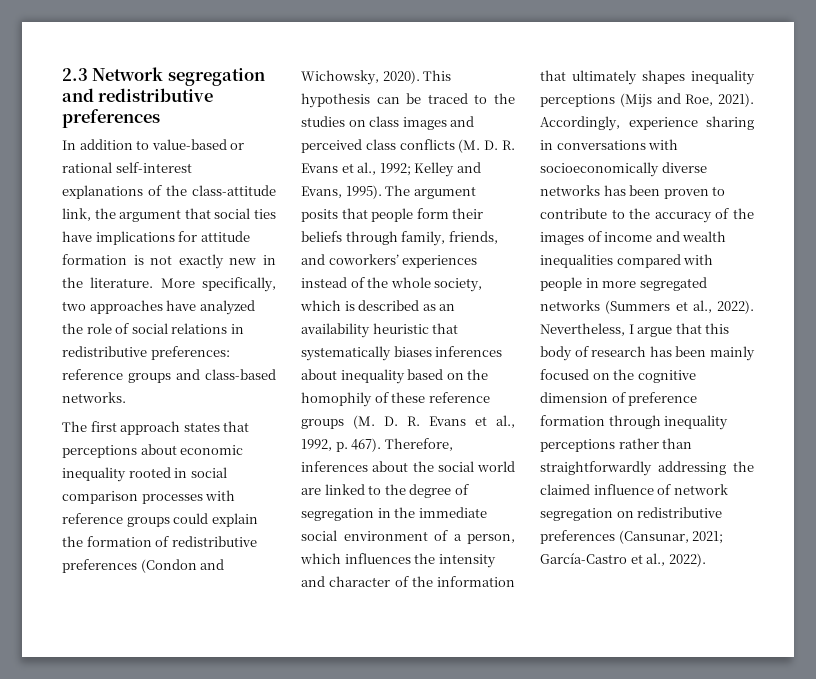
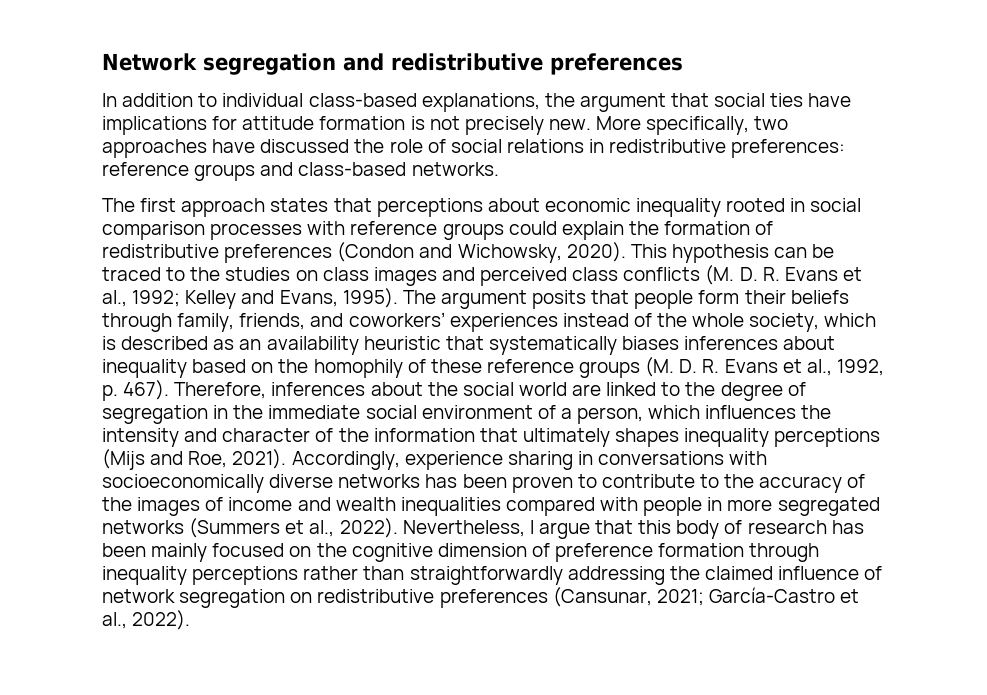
- 2.3 Network segregation and redistributive preferences
+ Network segregation and redistributive preferences
- In addition to value-based or rational self-interest explanations of the class-attitude link, the argument that social ties have implications for attitude formation is not exactly new in the literature.
+ In addition to individual class-based explanations, the argument that social ties have implications for attitude formation is not precisely new.
- More specifically, two approaches have analyzed the role of social relations in redistributive preferences: reference groups and class-based networks.
+ More specifically, two approaches have discussed the role of social relations in redistributive preferences: reference groups and class-based networks.

